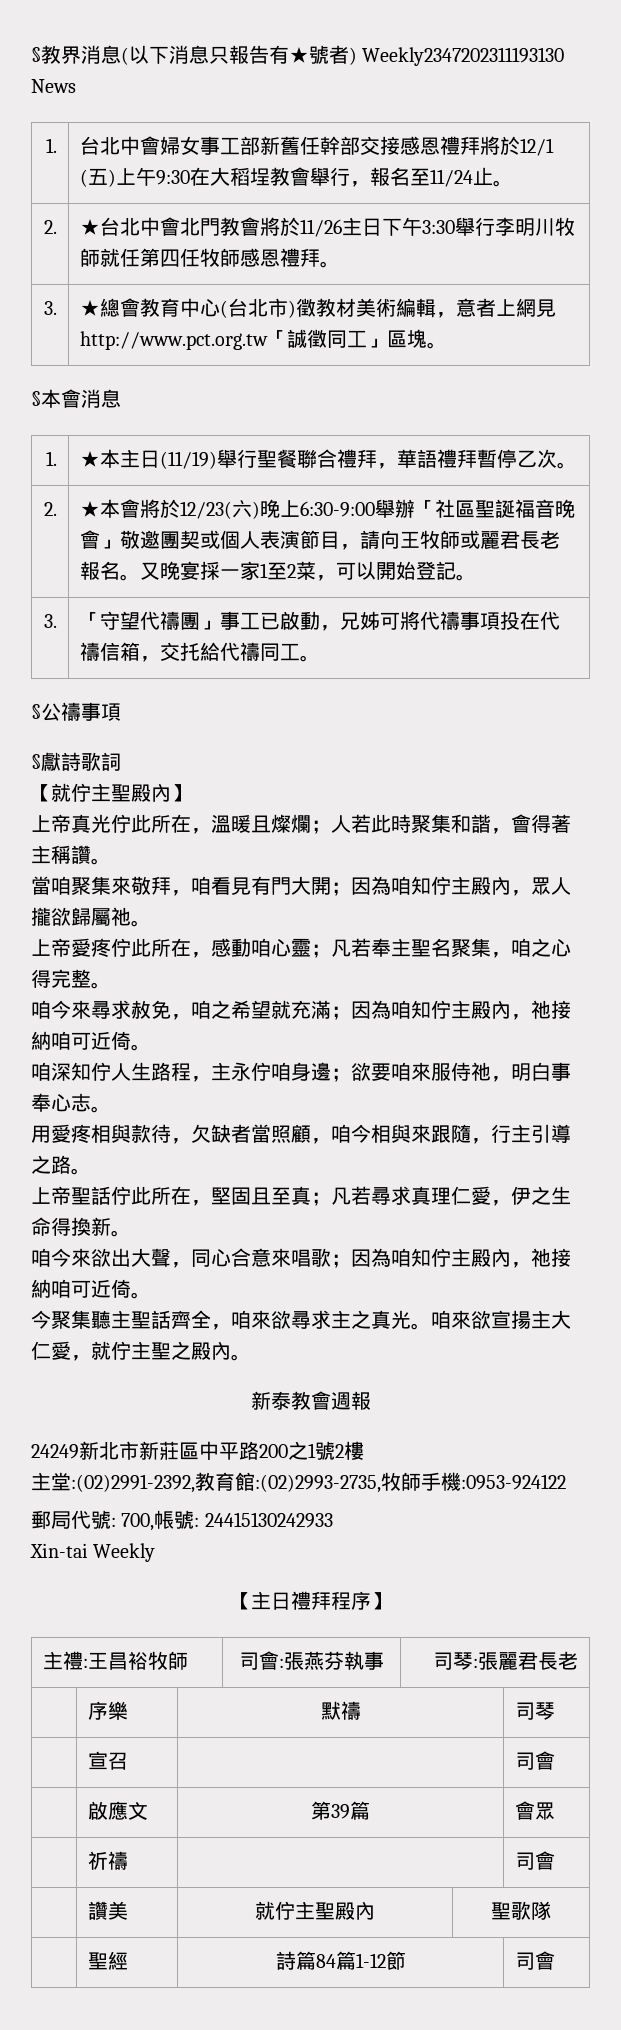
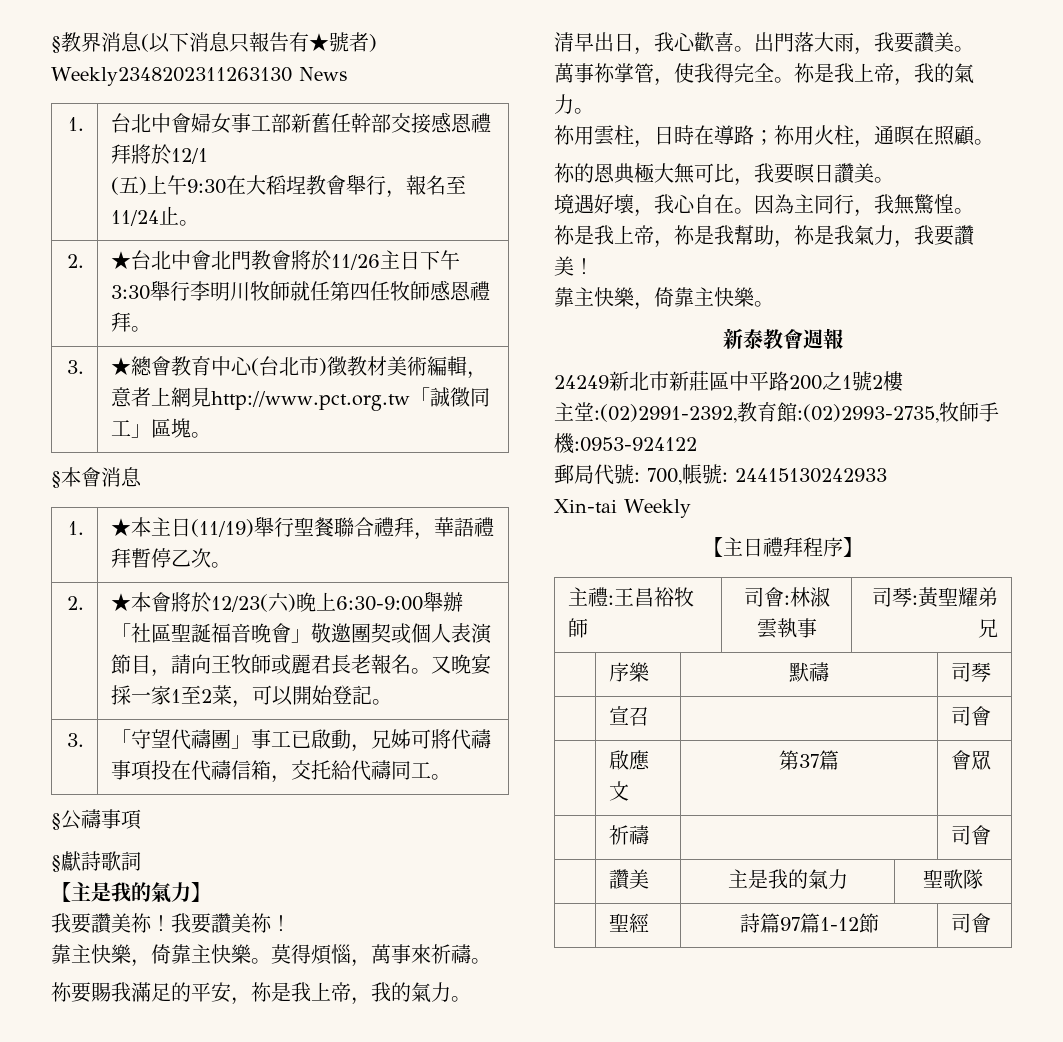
- §教界消息(以下消息只報告有★號者) Weekly2347202311193130 News
+ §教界消息(以下消息只報告有★號者) Weekly2348202311263130 News
- 【就佇主聖殿內】
- 上帝真光佇此所在，溫暖且燦爛；人若此時聚集和諧，會得著主稱讚。
- 當咱聚集來敬拜，咱看見有門大開；因為咱知佇主殿內，眾人攏欲歸屬祂。
- 上帝愛疼佇此所在，感動咱心靈；凡若奉主聖名聚集，咱之心得完整。
- 咱今來尋求赦免，咱之希望就充滿；因為咱知佇主殿內，祂接納咱可近倚。
- 咱深知佇人生路程，主永佇咱身邊；欲要咱來服侍祂，明白事奉心志。
- 用愛疼相與款待，欠缺者當照顧，咱今相與來跟隨，行主引導之路。
- 上帝聖話佇此所在，堅固且至真；凡若尋求真理仁愛，伊之生命得換新。
- 咱今來欲出大聲，同心合意來唱歌；因為咱知佇主殿內，祂接納咱可近倚。
- 今聚集聽主聖話齊全，咱來欲尋求主之真光。咱來欲宣揚主大仁愛，就佇主聖之殿內。
+ 【主是我的氣力】
+ 我要讚美祢！我要讚美祢！
+ 靠主快樂，倚靠主快樂。莫得煩惱，萬事來祈禱。
+ 祢要賜我滿足的平安，祢是我上帝，我的氣力。
+ 清早出日，我心歡喜。出門落大雨，我要讚美。
+ 萬事祢掌管，使我得完全。祢是我上帝，我的氣力。
+ 祢用雲柱，日時在導路；祢用火柱，通暝在照顧。
+ 祢的恩典極大無可比，我要暝日讚美。
+ 境遇好壞，我心自在。因為主同行，我無驚惶。
+ 祢是我上帝，祢是我幫助，祢是我氣力，我要讚美！
+ 靠主快樂，倚靠主快樂。
- 主禮:王昌裕牧師 | 司會:張燕芬執事 | 司琴:張麗君長老
+ 主禮:王昌裕牧師 | 司會:林淑雲執事 | 司琴:黃聖耀弟兄
- | 啟應文 | 第39篇 | 會眾
+ | 啟應文 | 第37篇 | 會眾
- | 讚美 | 就佇主聖殿內 | 聖歌隊
+ | 讚美 | 主是我的氣力 | 聖歌隊
- | 聖經 | 詩篇84篇1-12節 | 司會
+ | 聖經 | 詩篇97篇1-12節 | 司會

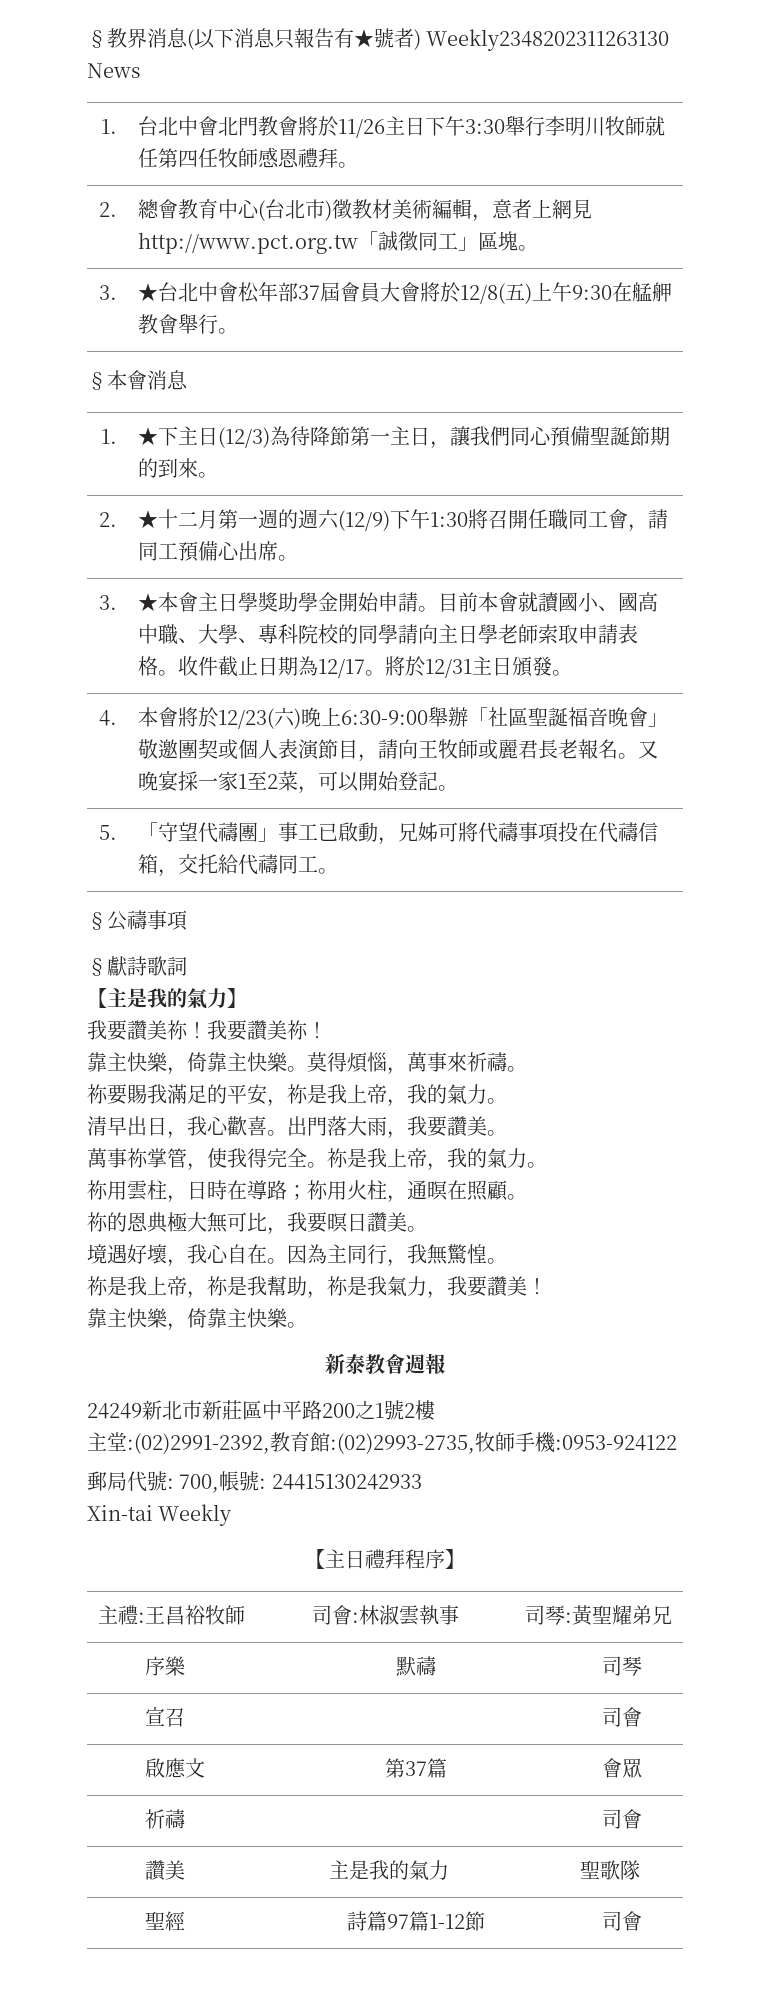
- 1. | 台北中會婦女事工部新舊任幹部交接感恩禮拜將於12/1
- (五)上午9:30在大稻埕教會舉行，報名至11/24止。
- 2. | ★台北中會北門教會將於11/26主日下午3:30舉行李明川牧師就任第四任牧師感恩禮拜。
+ 1. | 台北中會北門教會將於11/26主日下午3:30舉行李明川牧師就任第四任牧師感恩禮拜。
- 3. | ★總會教育中心(台北市)徵教材美術編輯，意者上網見http://www.pct.org.tw「誠徵同工」區塊。
+ 2. | 總會教育中心(台北市)徵教材美術編輯，意者上網見http://www.pct.org.tw「誠徵同工」區塊。
+ 3. | ★台北中會松年部37屆會員大會將於12/8(五)上午9:30在艋舺教會舉行。
- 1. | ★本主日(11/19)舉行聖餐聯合禮拜，華語禮拜暫停乙次。
- 2. | ★本會將於12/23(六)晚上6:30-9:00舉辦「社區聖誕福音晚會」敬邀團契或個人表演節目，請向王牧師或麗君長老報名。又晚宴採一家1至2菜，可以開始登記。
+ 1. | ★下主日(12/3)為待降節第一主日，讓我們同心預備聖誕節期的到來。
+ 2. | ★十二月第一週的週六(12/9)下午1:30將召開任職同工會，請同工預備心出席。
+ 3. | ★本會主日學獎助學金開始申請。目前本會就讀國小、國高中職、大學、專科院校的同學請向主日學老師索取申請表格。收件截止日期為12/17。將於12/31主日頒發。
+ 4. | 本會將於12/23(六)晚上6:30-9:00舉辦「社區聖誕福音晚會」敬邀團契或個人表演節目，請向王牧師或麗君長老報名。又晚宴採一家1至2菜，可以開始登記。
- 3. | 「守望代禱團」事工已啟動，兄姊可將代禱事項投在代禱信箱，交托給代禱同工。
+ 5. | 「守望代禱團」事工已啟動，兄姊可將代禱事項投在代禱信箱，交托給代禱同工。

